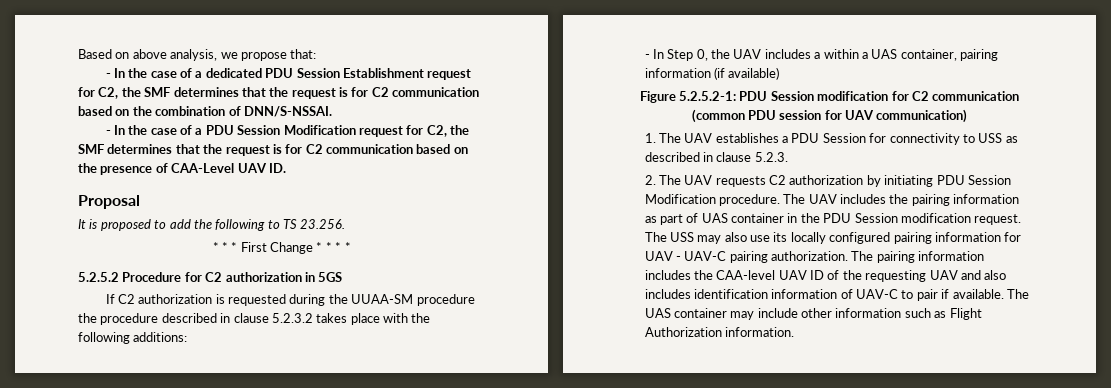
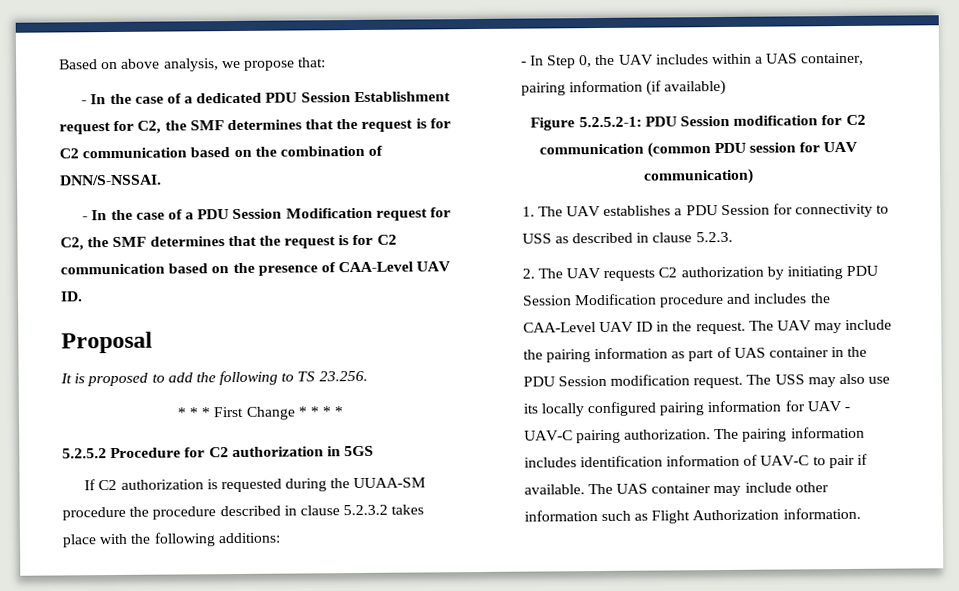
- - In Step 0, the UAV includes a within a UAS container, pairing information (if available)
+ - In Step 0, the UAV includes within a UAS container, pairing information (if available)
- 2. The UAV requests C2 authorization by initiating PDU Session Modification procedure. The UAV includes the pairing information as part of UAS container in the PDU Session modification request.
+ 2. The UAV requests C2 authorization by initiating PDU Session Modification procedure and includes the CAA-Level UAV ID in the request. The UAV may include the pairing information as part of UAS container in the PDU Session modification request.
- The pairing information includes the CAA-level UAV ID of the requesting UAV and also includes identification information of UAV-C to pair if available.
+ The pairing information includes identification information of UAV-C to pair if available.

